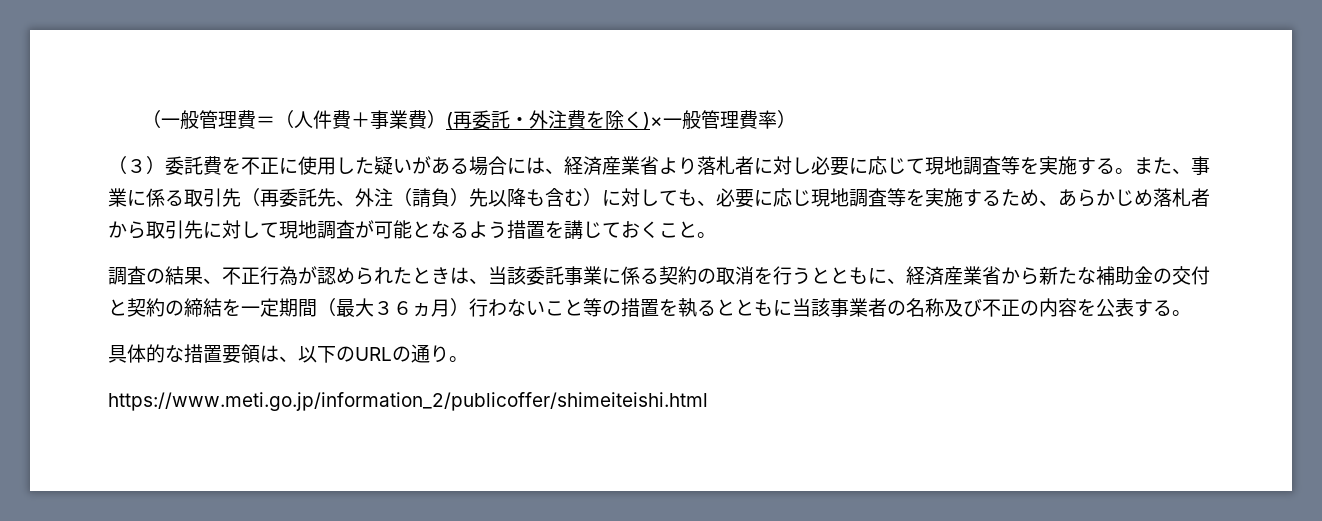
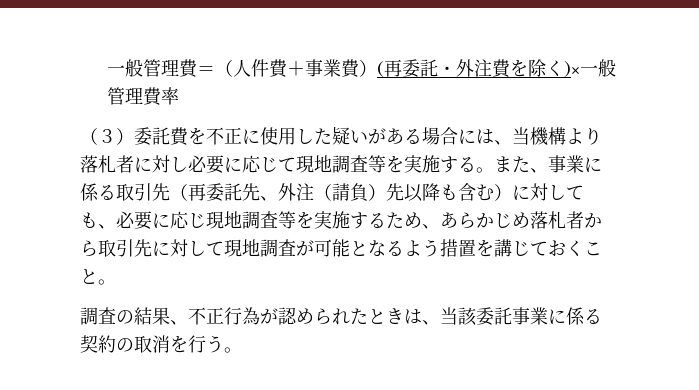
- （一般管理費＝（人件費＋事業費）(再委託・外注費を除く)×一般管理費率）
+ 一般管理費＝（人件費＋事業費）(再委託・外注費を除く)×一般管理費率
- （３）委託費を不正に使用した疑いがある場合には、経済産業省より落札者に対し必要に応じて現地調査等を実施する。
+ （３）委託費を不正に使用した疑いがある場合には、当機構より落札者に対し必要に応じて現地調査等を実施する。
- 調査の結果、不正行為が認められたときは、当該委託事業に係る契約の取消を行うとともに、経済産業省から新たな補助金の交付と契約の締結を一定期間（最大３６ヵ月）行わないこと等の措置を執るとともに当該事業者の名称及び不正の内容を公表する。
- 具体的な措置要領は、以下のURLの通り。
- https://www.meti.go.jp/information_2/publicoffer/shimeiteishi.html
+ 調査の結果、不正行為が認められたときは、当該委託事業に係る契約の取消を行う。

